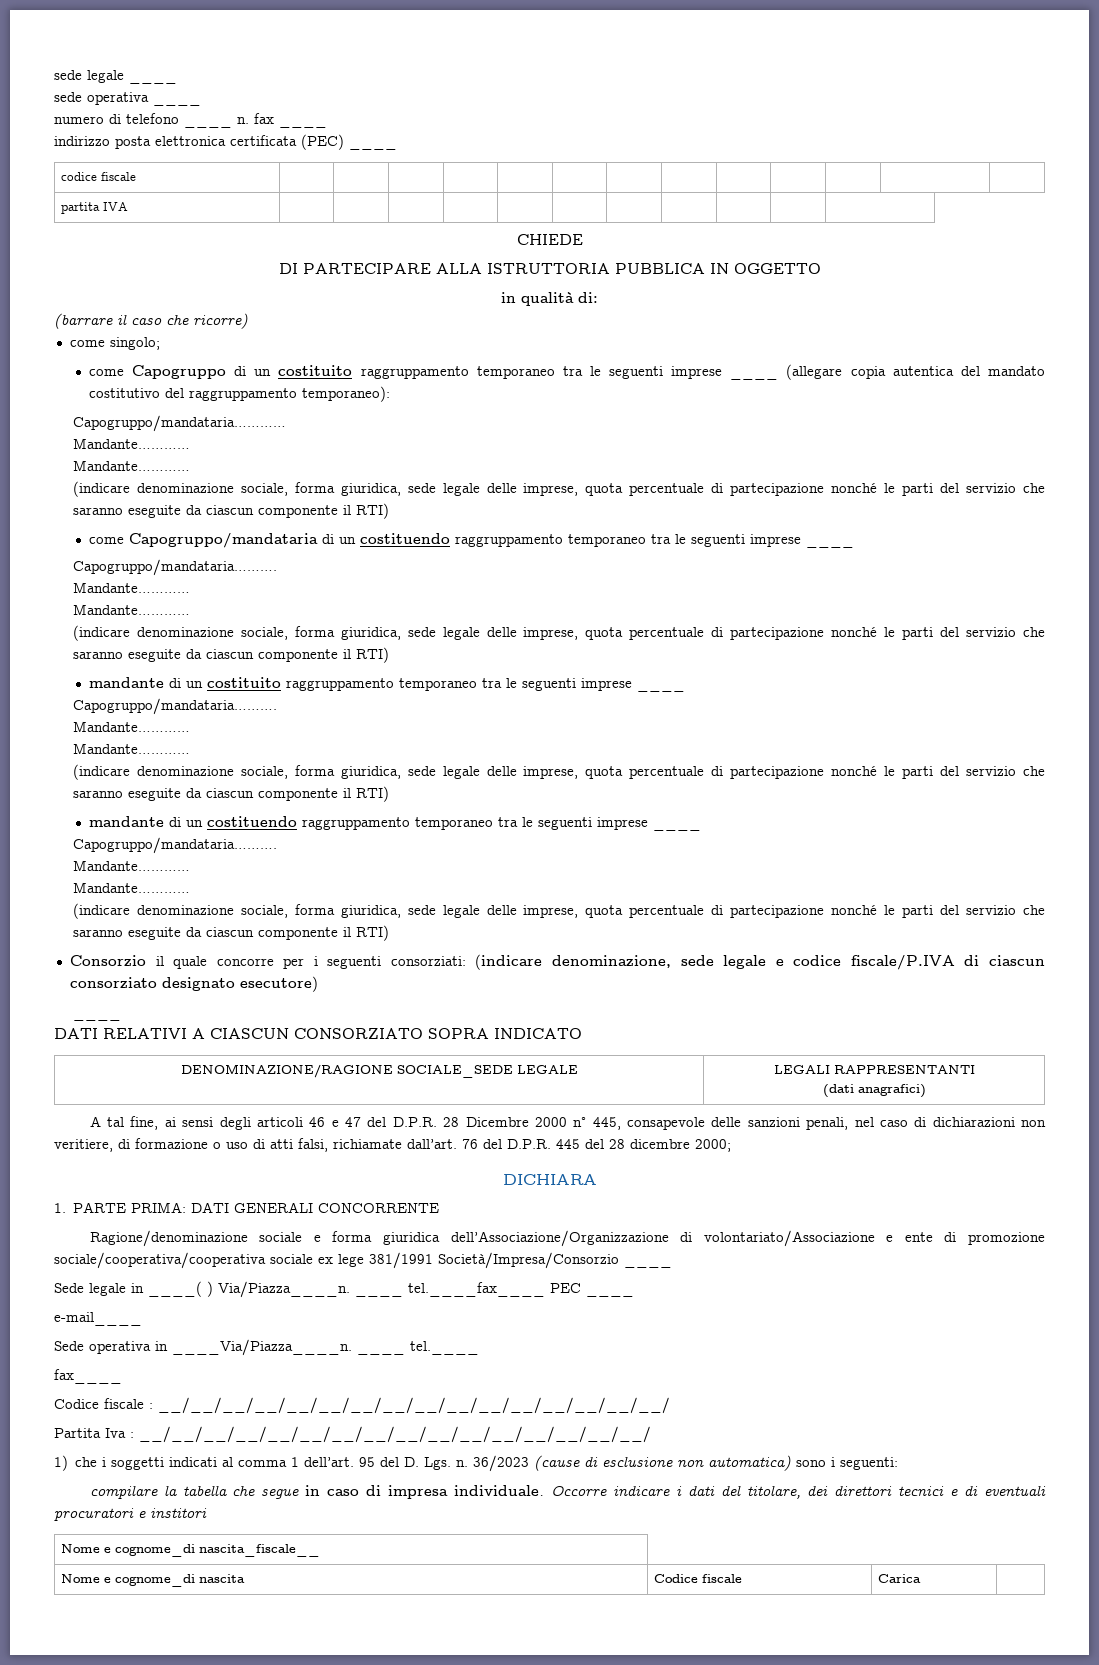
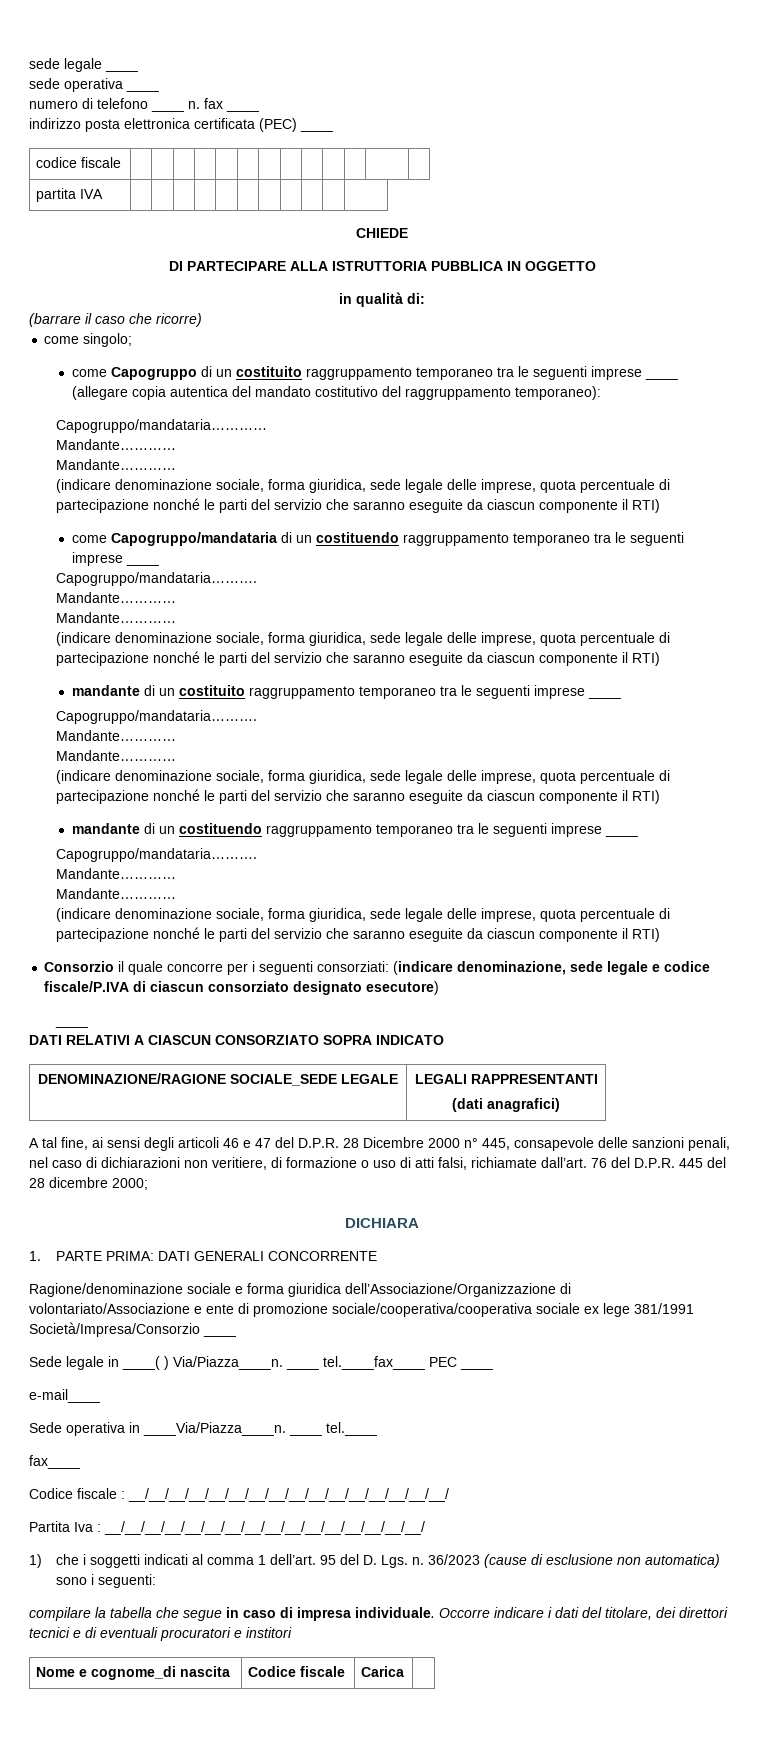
- Nome e cognome_di nascita_fiscale__

